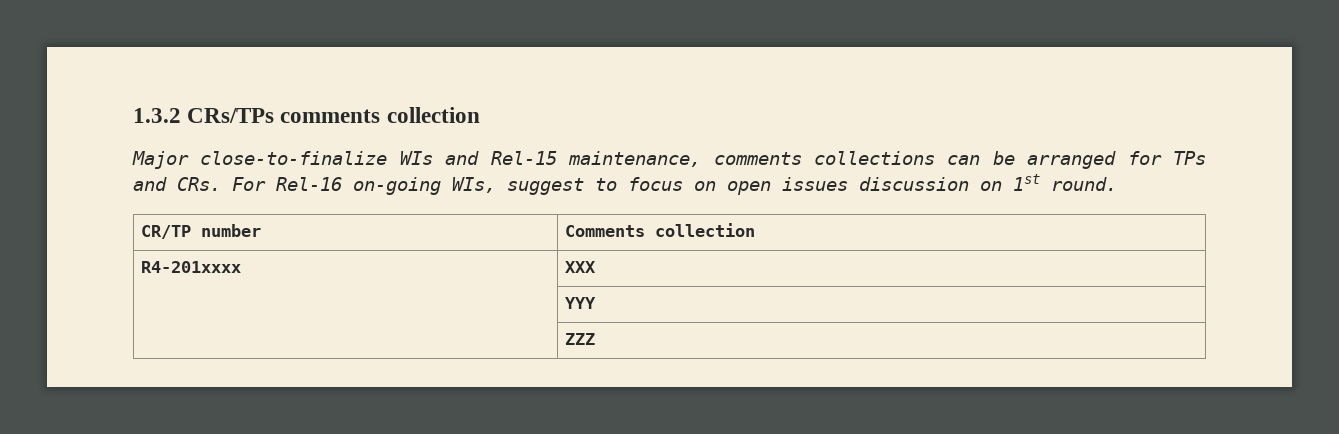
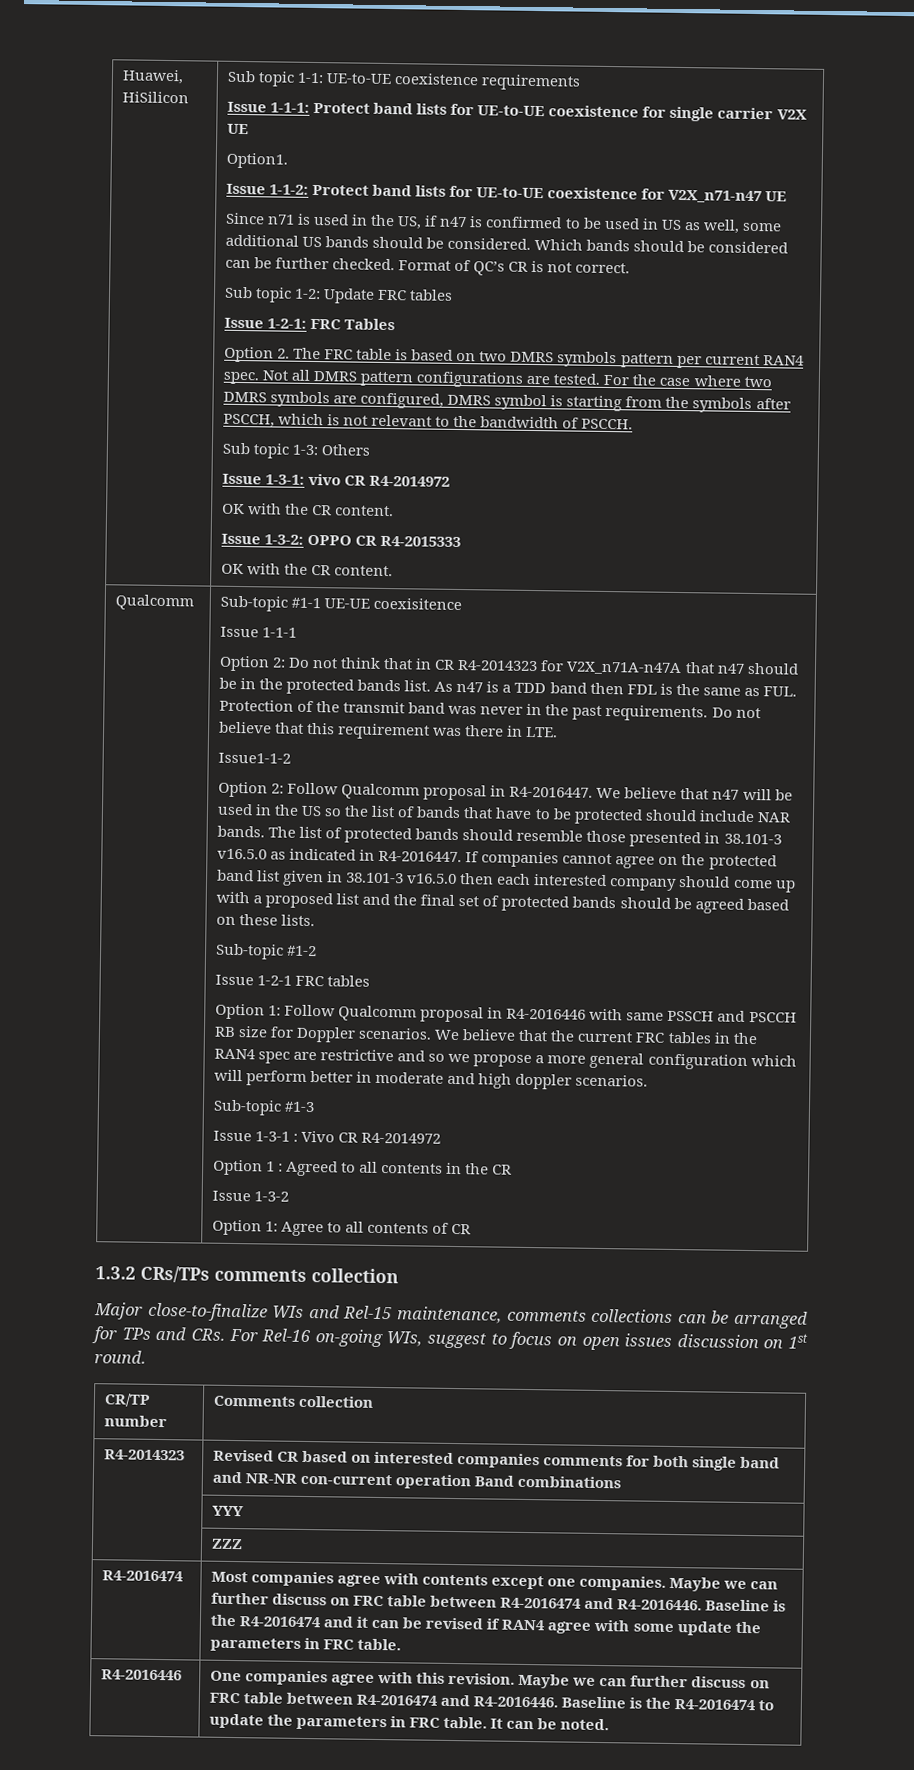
+ Huawei, HiSilicon | Sub topic 1-1: UE-to-UE coexistence requirements
+ Issue 1-1-1: Protect band lists for UE-to-UE coexistence for single carrier V2X UE
+ Option1.
+ Issue 1-1-2: Protect band lists for UE-to-UE coexistence for V2X_n71-n47 UE
+ Since n71 is used in the US, if n47 is confirmed to be used in US as well, some additional US bands should be considered. Which bands should be considered can be further checked. Format of QC’s CR is not correct.
+ Sub topic 1-2: Update FRC tables
+ Issue 1-2-1: FRC Tables
+ Option 2. The FRC table is based on two DMRS symbols pattern per current RAN4 spec. Not all DMRS pattern configurations are tested. For the case where two DMRS symbols are configured, DMRS symbol is starting from the symbols after PSCCH, which is not relevant to the bandwidth of PSCCH.
+ Sub topic 1-3: Others
+ Issue 1-3-1: vivo CR R4-2014972
+ OK with the CR content.
+ Issue 1-3-2: OPPO CR R4-2015333
+ OK with the CR content.
+ Qualcomm | Sub-topic #1-1 UE-UE coexisitence
+ Issue 1-1-1
+ Option 2: Do not think that in CR R4-2014323 for V2X_n71A-n47A that n47 should be in the protected bands list. As n47 is a TDD band then FDL is the same as FUL. Protection of the transmit band was never in the past requirements. Do not believe that this requirement was there in LTE.
+ Issue1-1-2
+ Option 2: Follow Qualcomm proposal in R4-2016447. We believe that n47 will be used in the US so the list of bands that have to be protected should include NAR bands. The list of protected bands should resemble those presented in 38.101-3 v16.5.0 as indicated in R4-2016447. If companies cannot agree on the protected band list given in 38.101-3 v16.5.0 then each interested company should come up with a proposed list and the final set of protected bands should be agreed based on these lists.
+ Sub-topic #1-2
+ Issue 1-2-1 FRC tables
+ Option 1: Follow Qualcomm proposal in R4-2016446 with same PSSCH and PSCCH RB size for Doppler scenarios. We believe that the current FRC tables in the RAN4 spec are restrictive and so we propose a more general configuration which will perform better in moderate and high doppler scenarios.
+ Sub-topic #1-3
+ Issue 1-3-1 : Vivo CR R4-2014972
+ Option 1 : Agreed to all contents in the CR
+ Issue 1-3-2
+ Option 1: Agree to all contents of CR
- R4-201xxxx | XXX
+ R4-2014323 | Revised CR based on interested companies comments for both single band and NR-NR con-current operation Band combinations
  | YYY
  | ZZZ
+ R4-2016474 | Most companies agree with contents except one companies. Maybe we can further discuss on FRC table between R4-2016474 and R4-2016446. Baseline is the R4-2016474 and it can be revised if RAN4 agree with some update the parameters in FRC table.
+ R4-2016446 | One companies agree with this revision. Maybe we can further discuss on FRC table between R4-2016474 and R4-2016446. Baseline is the R4-2016474 to update the parameters in FRC table. It can be noted.

